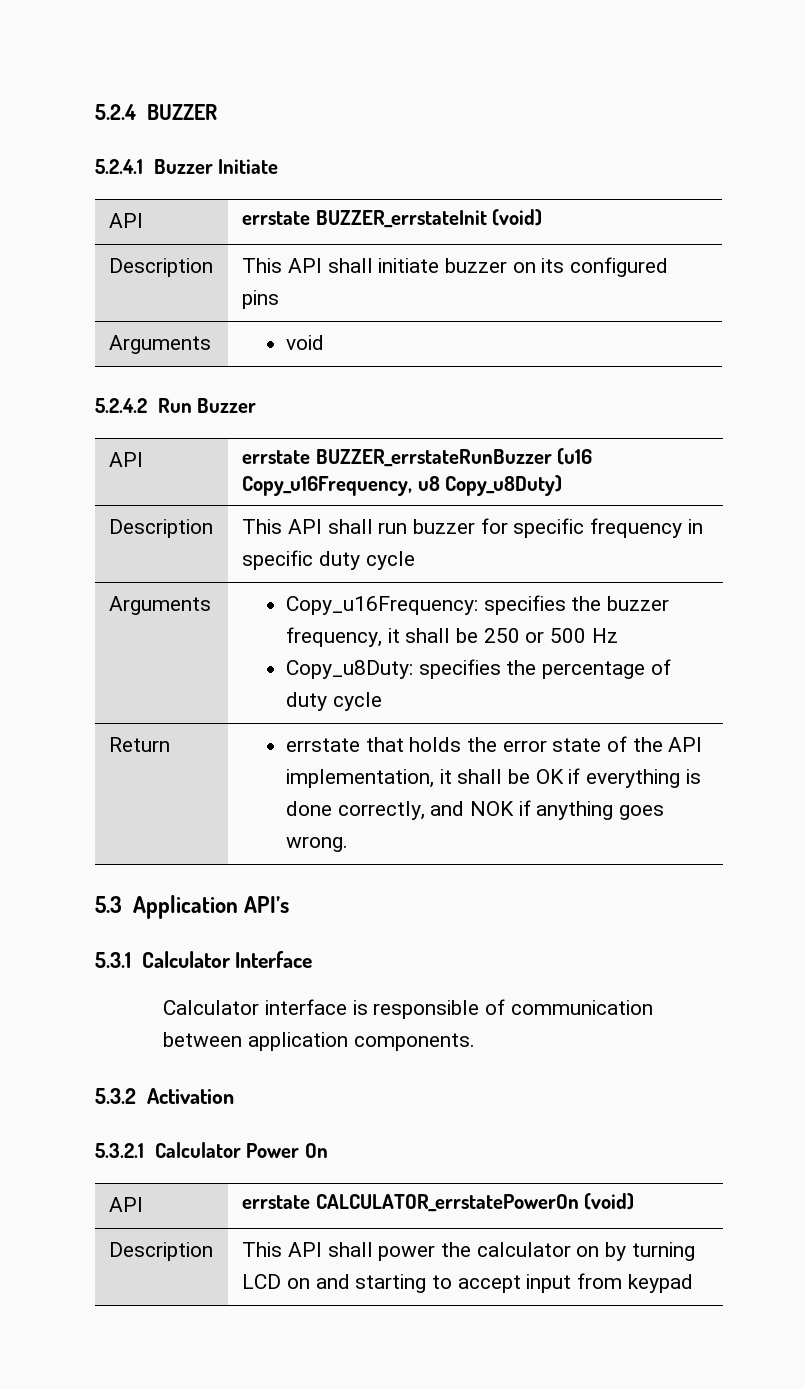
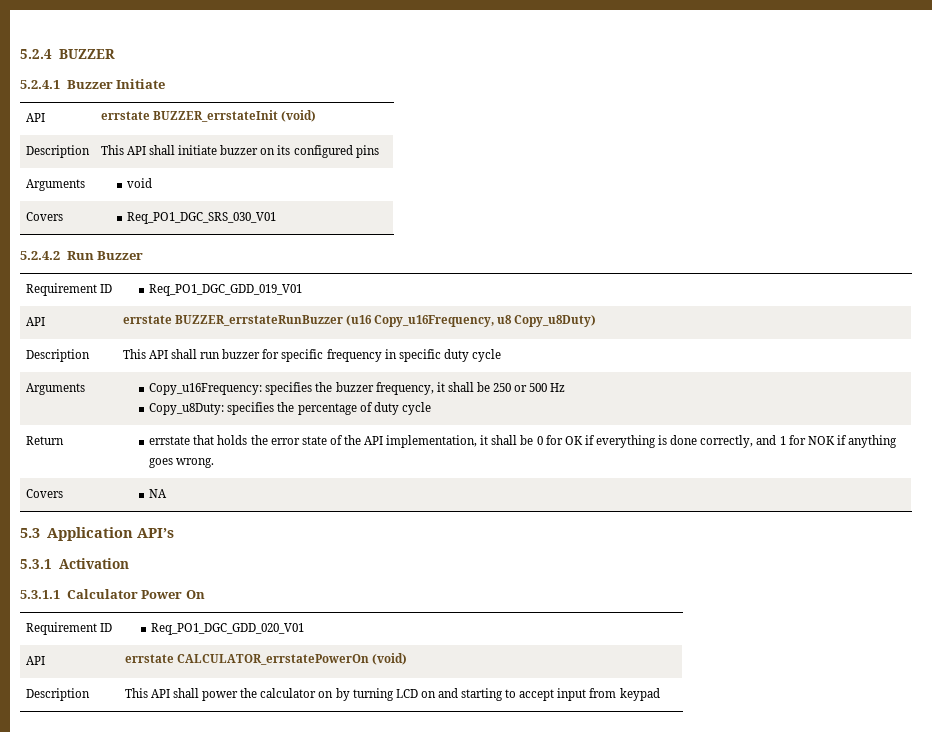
+ Covers | Req_PO1_DGC_SRS_030_V01
+ Requirement ID | Req_PO1_DGC_GDD_019_V01
- Return | errstate that holds the error state of the API implementation, it shall be OK if everything is done correctly, and NOK if anything goes wrong.
+ Return | errstate that holds the error state of the API implementation, it shall be 0 for OK if everything is done correctly, and 1 for NOK if anything goes wrong.
+ Covers | NA
- 5.3.1 Calculator Interface
- Calculator interface is responsible of communication between application components.
- 5.3.2 Activation
+ 5.3.1 Activation
- 5.3.2.1 Calculator Power On
+ 5.3.1.1 Calculator Power On
+ Requirement ID | Req_PO1_DGC_GDD_020_V01

